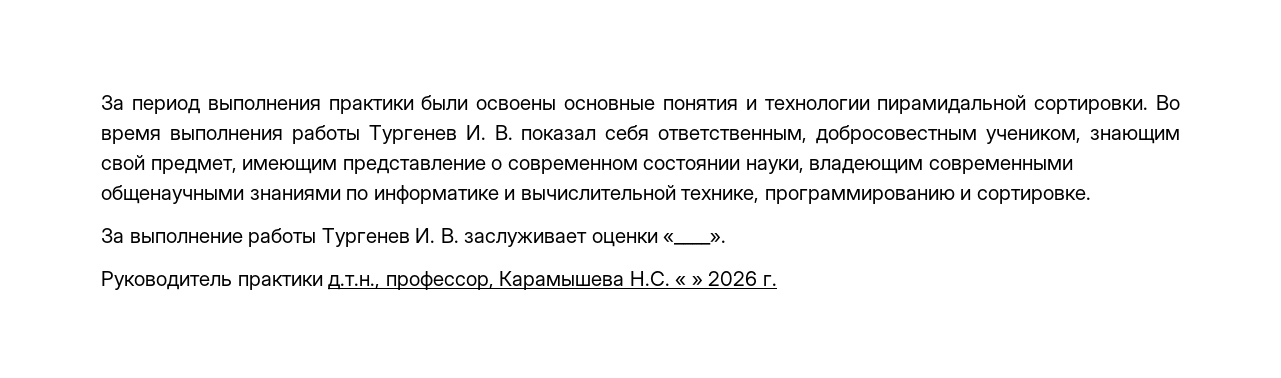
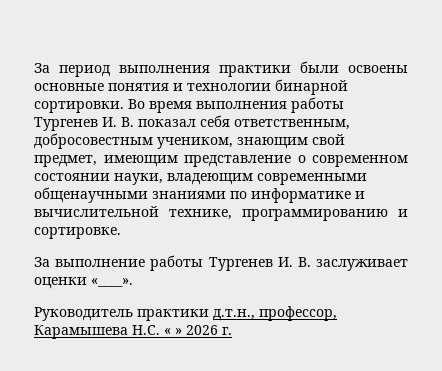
- За период выполнения практики были освоены основные понятия и технологии пирамидальной сортировки.
+ За период выполнения практики были освоены основные понятия и технологии бинарной сортировки.

